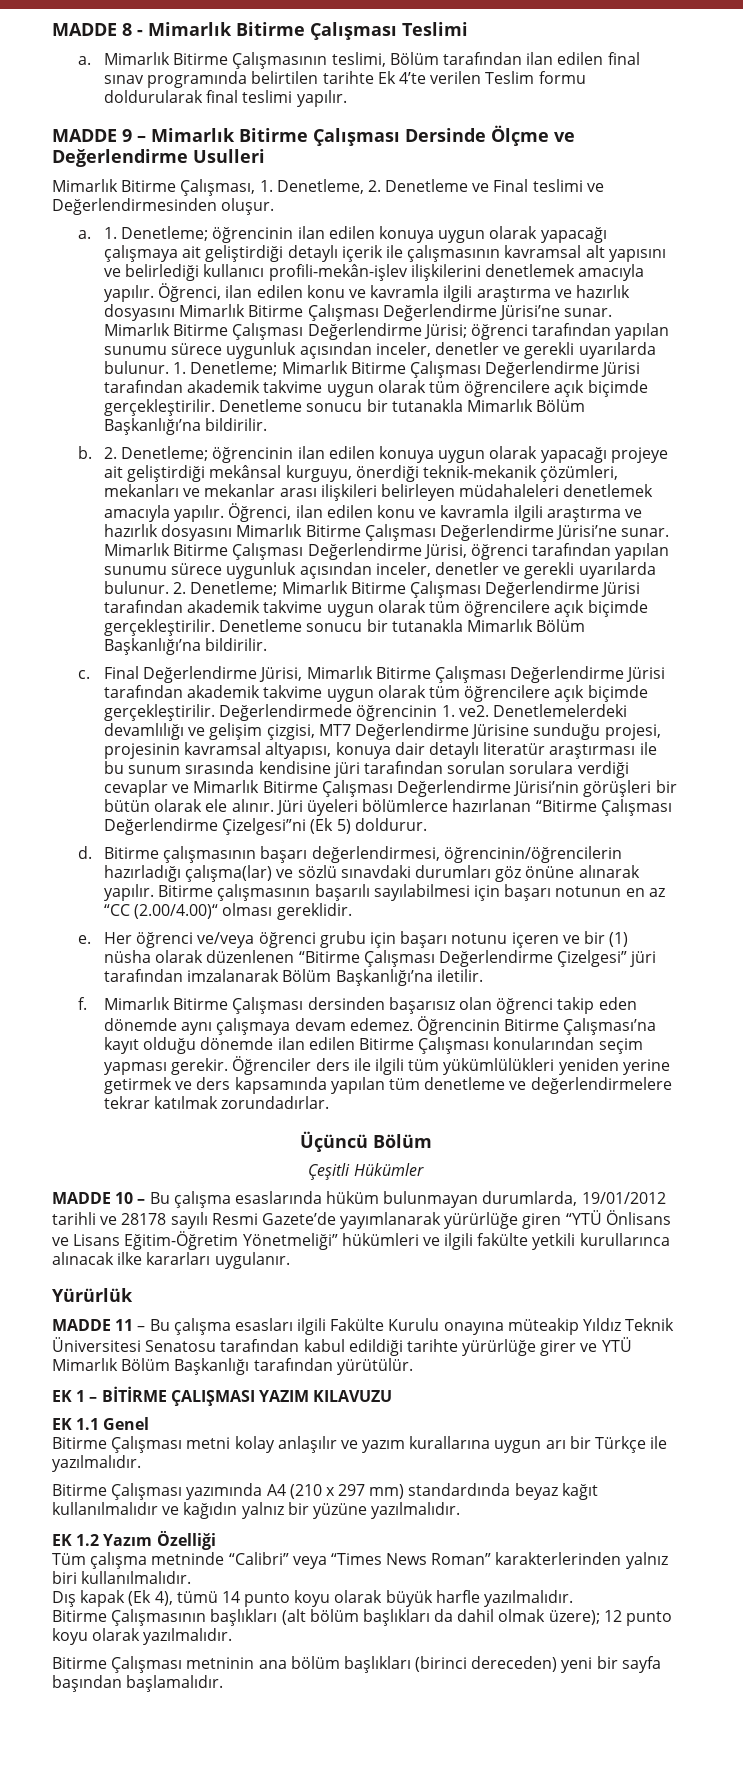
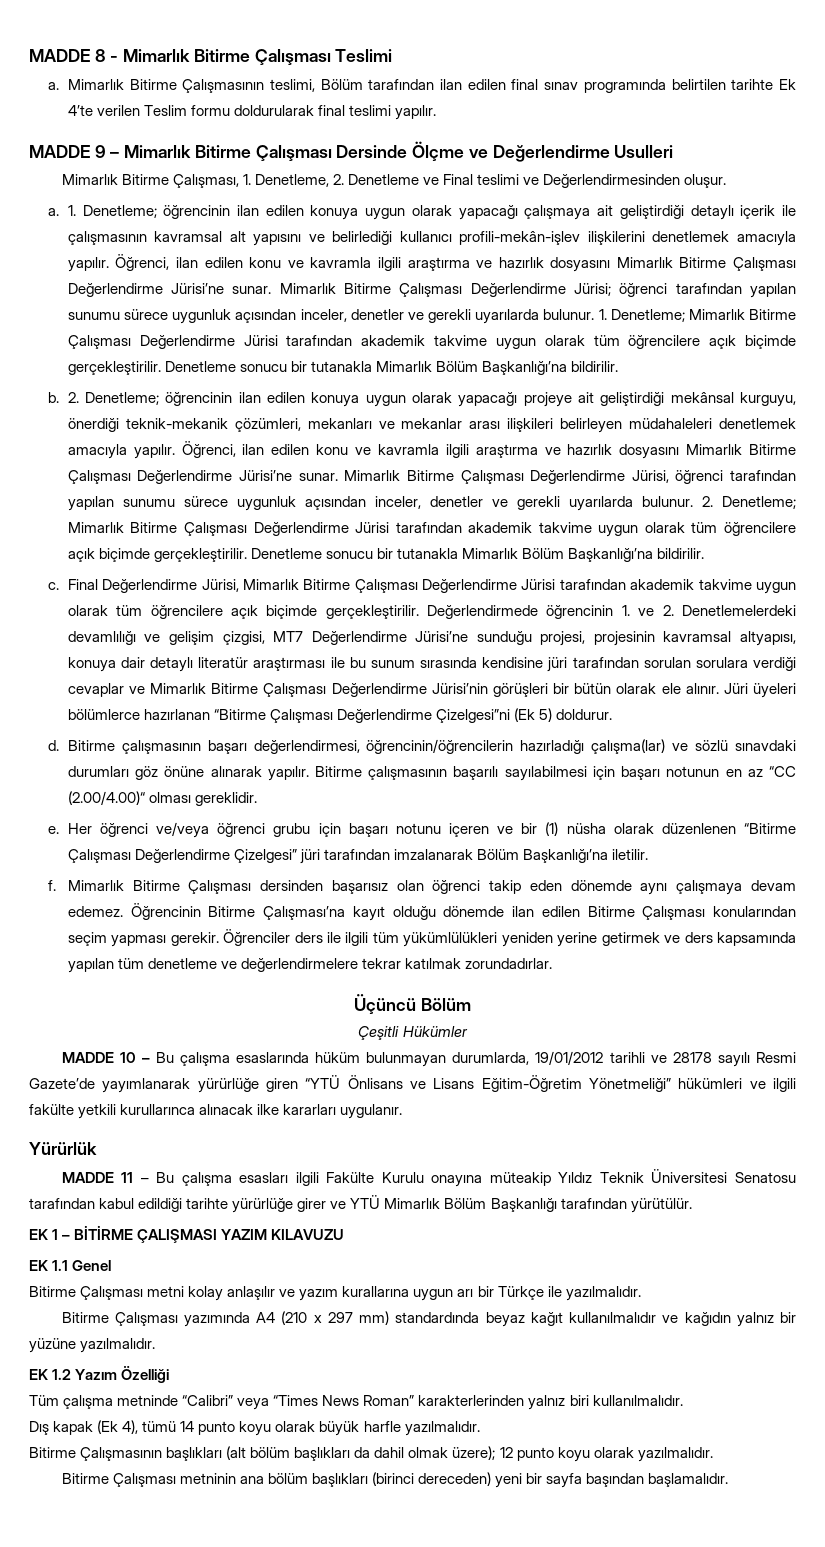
- Değerlendirmede öğrencinin 1. ve2. Denetlemelerdeki devamlılığı ve gelişim çizgisi, MT7 Değerlendirme Jürisine sunduğu projesi, projesinin kavramsal altyapısı, konuya dair detaylı literatür araştırması ile bu sunum sırasında kendisine jüri tarafından sorulan sorulara verdiği cevaplar ve Mimarlık Bitirme Çalışması Değerlendirme Jürisi’nin görüşleri bir bütün olarak ele alınır.
+ Değerlendirmede öğrencinin 1. ve 2. Denetlemelerdeki devamlılığı ve gelişim çizgisi, MT7 Değerlendirme Jürisi’ne sunduğu projesi, projesinin kavramsal altyapısı, konuya dair detaylı literatür araştırması ile bu sunum sırasında kendisine jüri tarafından sorulan sorulara verdiği cevaplar ve Mimarlık Bitirme Çalışması Değerlendirme Jürisi’nin görüşleri bir bütün olarak ele alınır.

